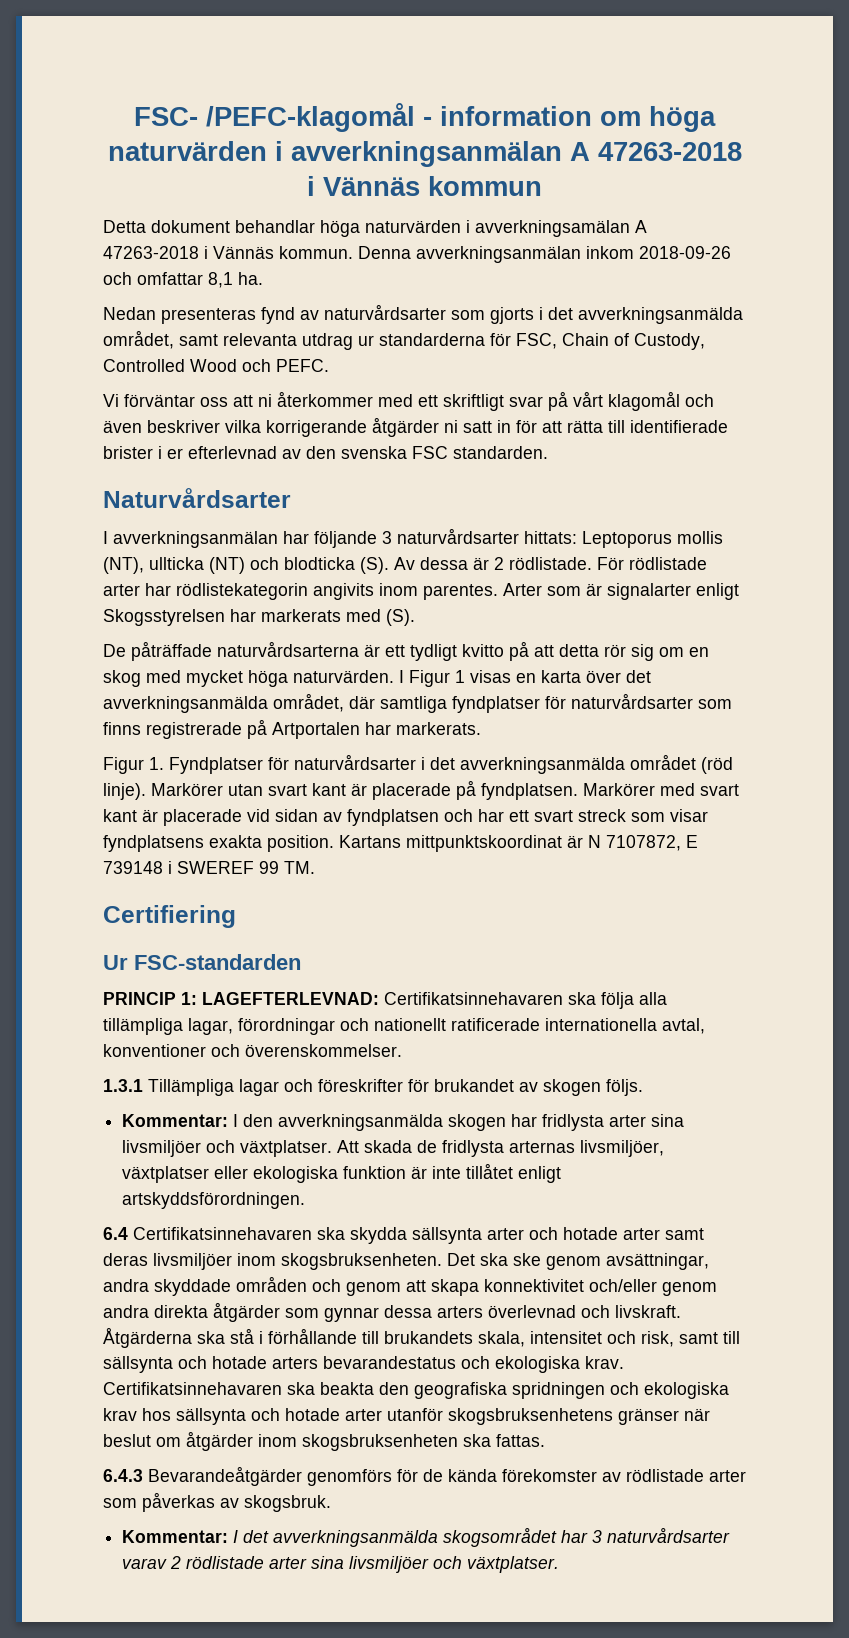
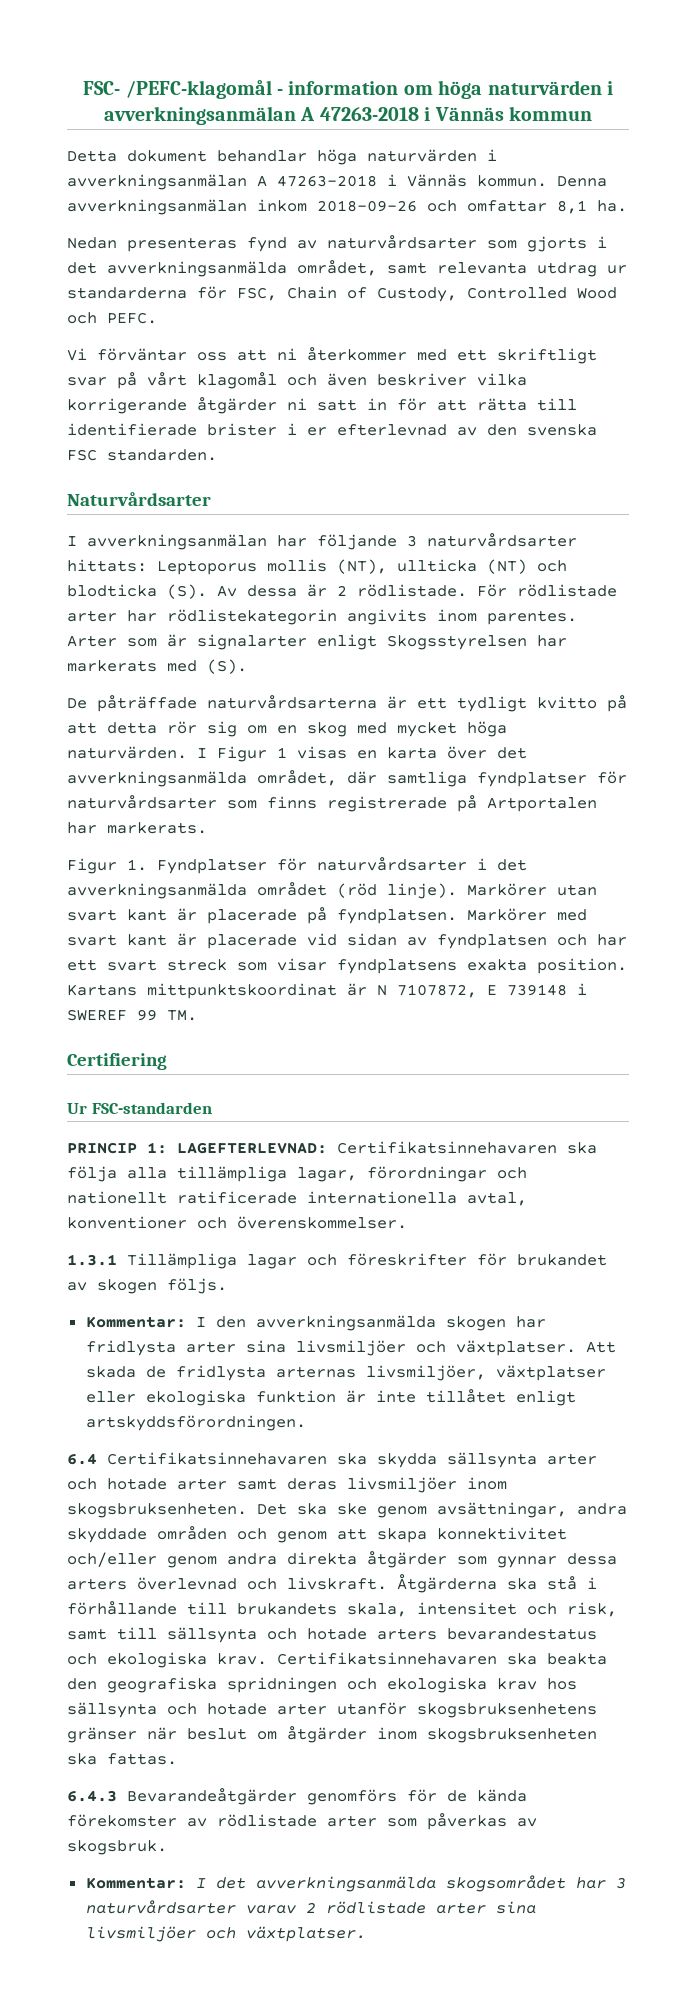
- Detta dokument behandlar höga naturvärden i avverkningsamälan A 47263-2018 i Vännäs kommun.
+ Detta dokument behandlar höga naturvärden i avverkningsanmälan A 47263-2018 i Vännäs kommun.

